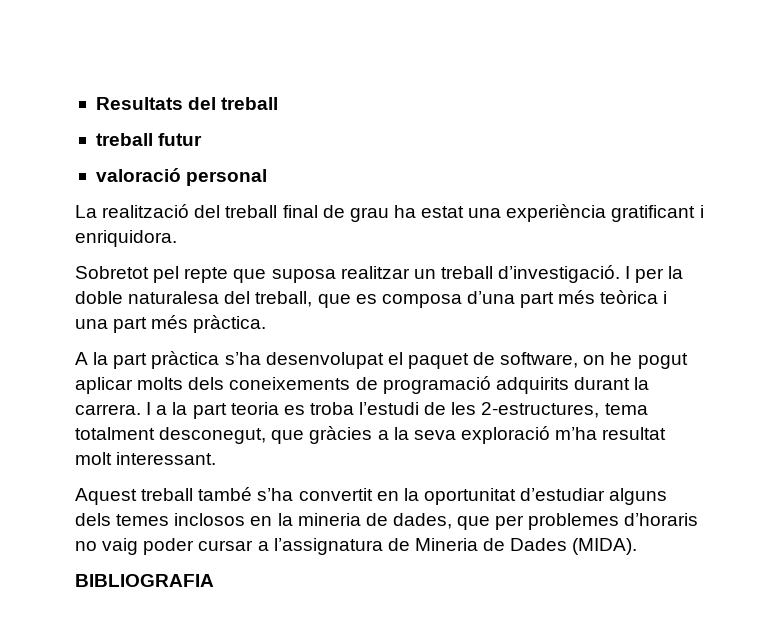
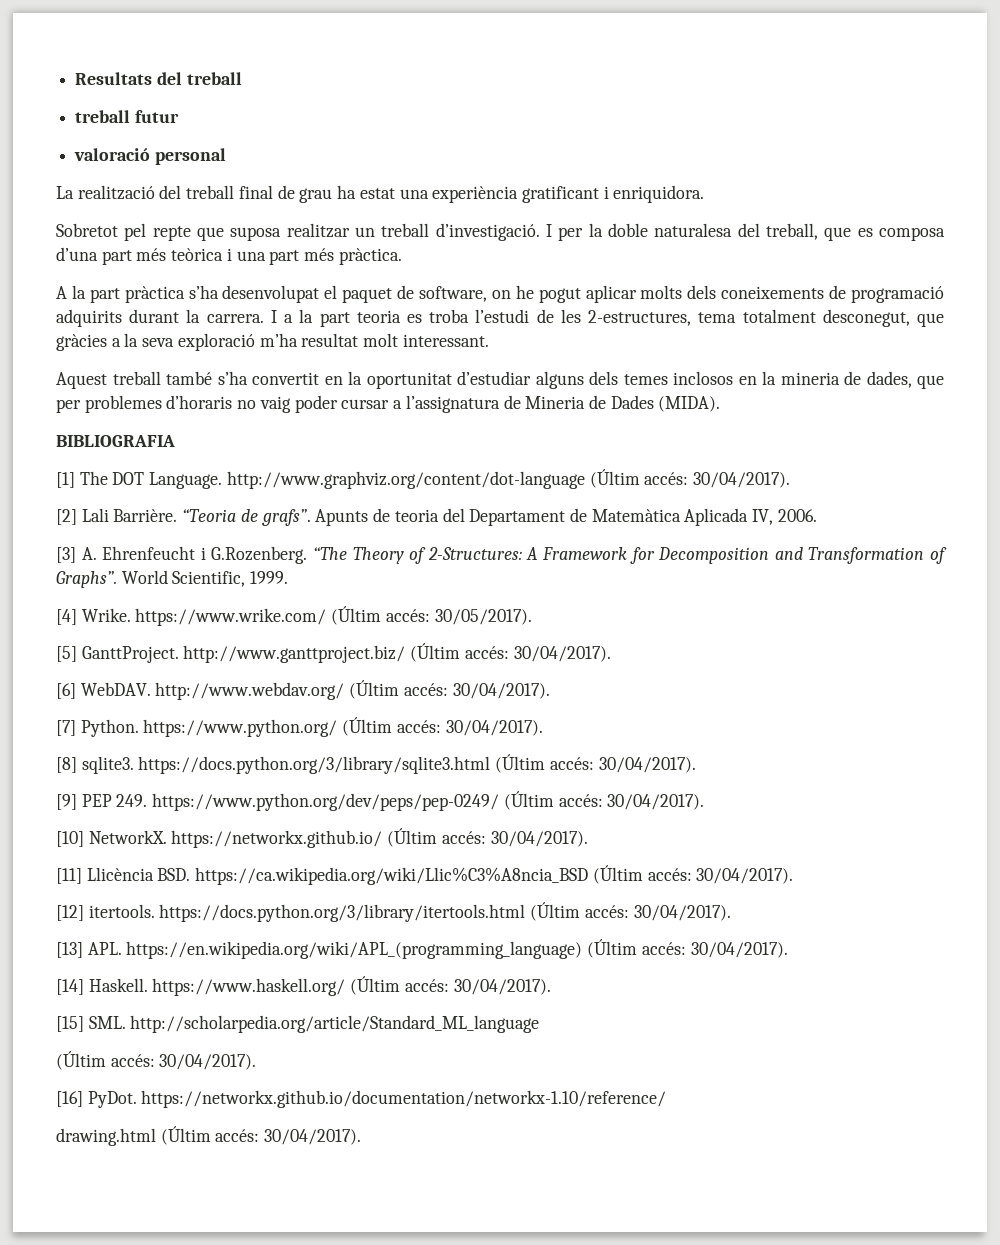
+ [1] The DOT Language. http://www.graphviz.org/content/dot-language (Últim accés: 30/04/2017).
+ [2] Lali Barrière. “Teoria de grafs”. Apunts de teoria del Departament de Matemàtica Aplicada IV, 2006.
+ [3] A. Ehrenfeucht i G.Rozenberg. “The Theory of 2-Structures: A Framework for Decomposition and Transformation of Graphs”. World Scientific, 1999.
+ [4] Wrike. https://www.wrike.com/ (Últim accés: 30/05/2017).
+ [5] GanttProject. http://www.ganttproject.biz/ (Últim accés: 30/04/2017).
+ [6] WebDAV. http://www.webdav.org/ (Últim accés: 30/04/2017).
+ [7] Python. https://www.python.org/ (Últim accés: 30/04/2017).
+ [8] sqlite3. https://docs.python.org/3/library/sqlite3.html (Últim accés: 30/04/2017).
+ [9] PEP 249. https://www.python.org/dev/peps/pep-0249/ (Últim accés: 30/04/2017).
+ [10] NetworkX. https://networkx.github.io/ (Últim accés: 30/04/2017).
+ [11] Llicència BSD. https://ca.wikipedia.org/wiki/Llic%C3%A8ncia_BSD (Últim accés: 30/04/2017).
+ [12] itertools. https://docs.python.org/3/library/itertools.html (Últim accés: 30/04/2017).
+ [13] APL. https://en.wikipedia.org/wiki/APL_(programming_language) (Últim accés: 30/04/2017).
+ [14] Haskell. https://www.haskell.org/ (Últim accés: 30/04/2017).
+ [15] SML. http://scholarpedia.org/article/Standard_ML_language
+ (Últim accés: 30/04/2017).
+ [16] PyDot. https://networkx.github.io/documentation/networkx-1.10/reference/
+ drawing.html (Últim accés: 30/04/2017).

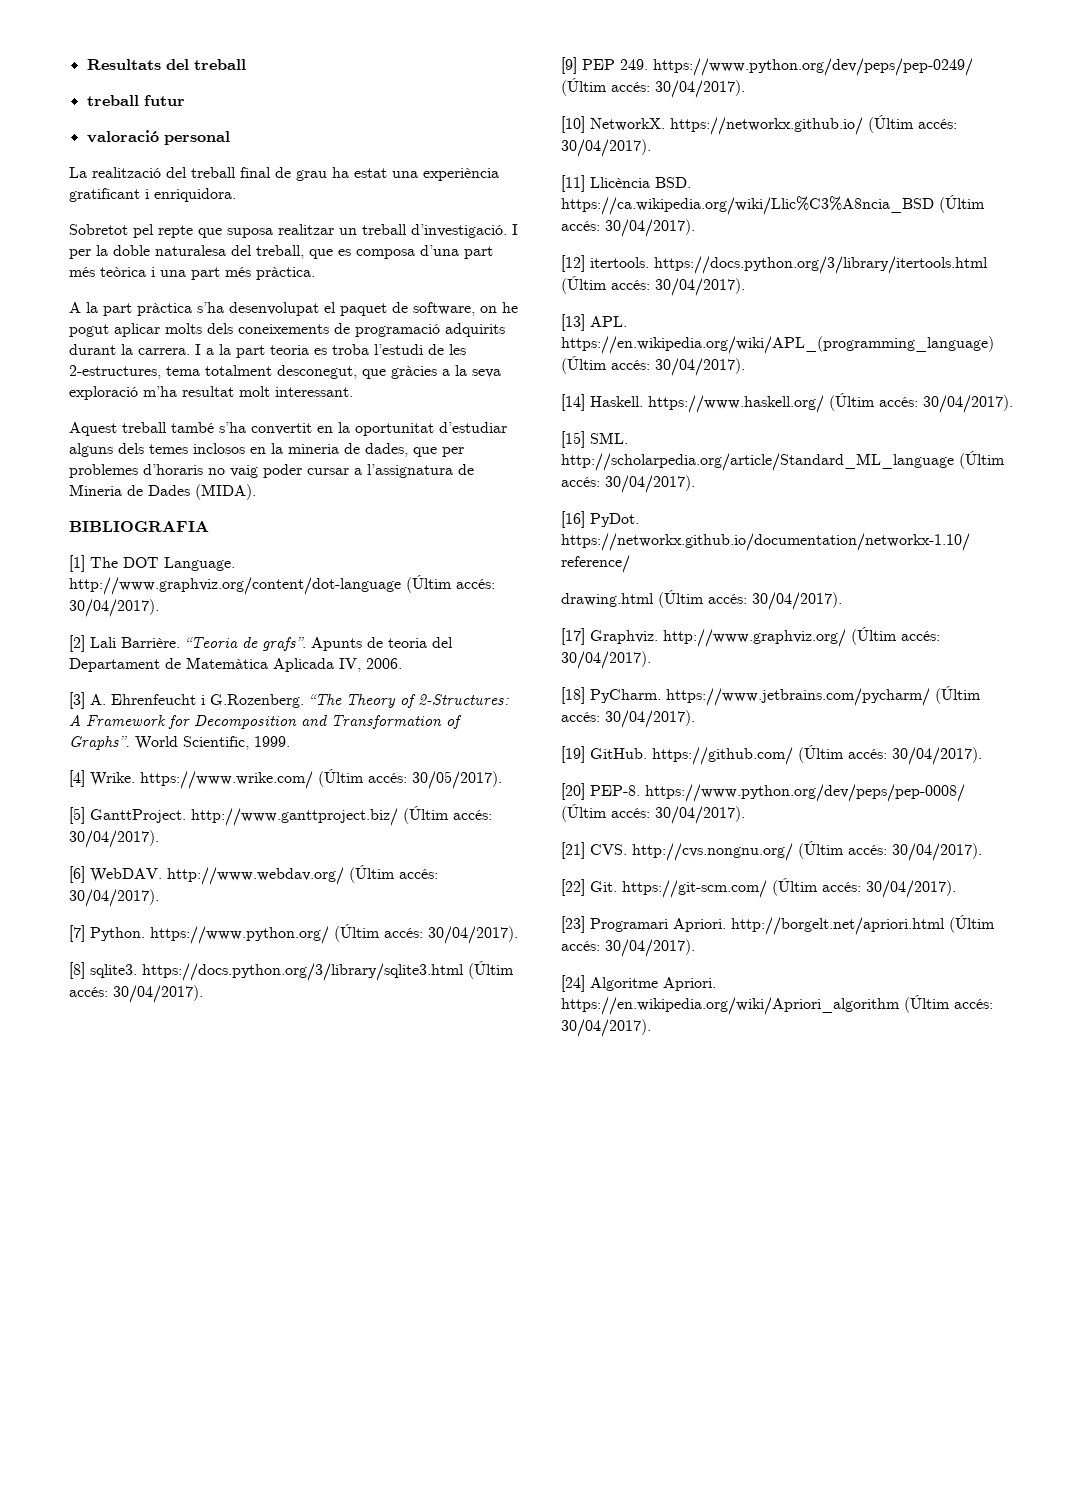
- [15] SML. http://scholarpedia.org/article/Standard_ML_language
- (Últim accés: 30/04/2017).
+ [15] SML. http://scholarpedia.org/article/Standard_ML_language (Últim accés: 30/04/2017).
+ [17] Graphviz. http://www.graphviz.org/ (Últim accés: 30/04/2017).
+ [18] PyCharm. https://www.jetbrains.com/pycharm/ (Últim accés: 30/04/2017).
+ [19] GitHub. https://github.com/ (Últim accés: 30/04/2017).
+ [20] PEP-8. https://www.python.org/dev/peps/pep-0008/ (Últim accés: 30/04/2017).
+ [21] CVS. http://cvs.nongnu.org/ (Últim accés: 30/04/2017).
+ [22] Git. https://git-scm.com/ (Últim accés: 30/04/2017).
+ [23] Programari Apriori. http://borgelt.net/apriori.html (Últim accés: 30/04/2017).
+ [24] Algoritme Apriori. https://en.wikipedia.org/wiki/Apriori_algorithm (Últim accés: 30/04/2017).

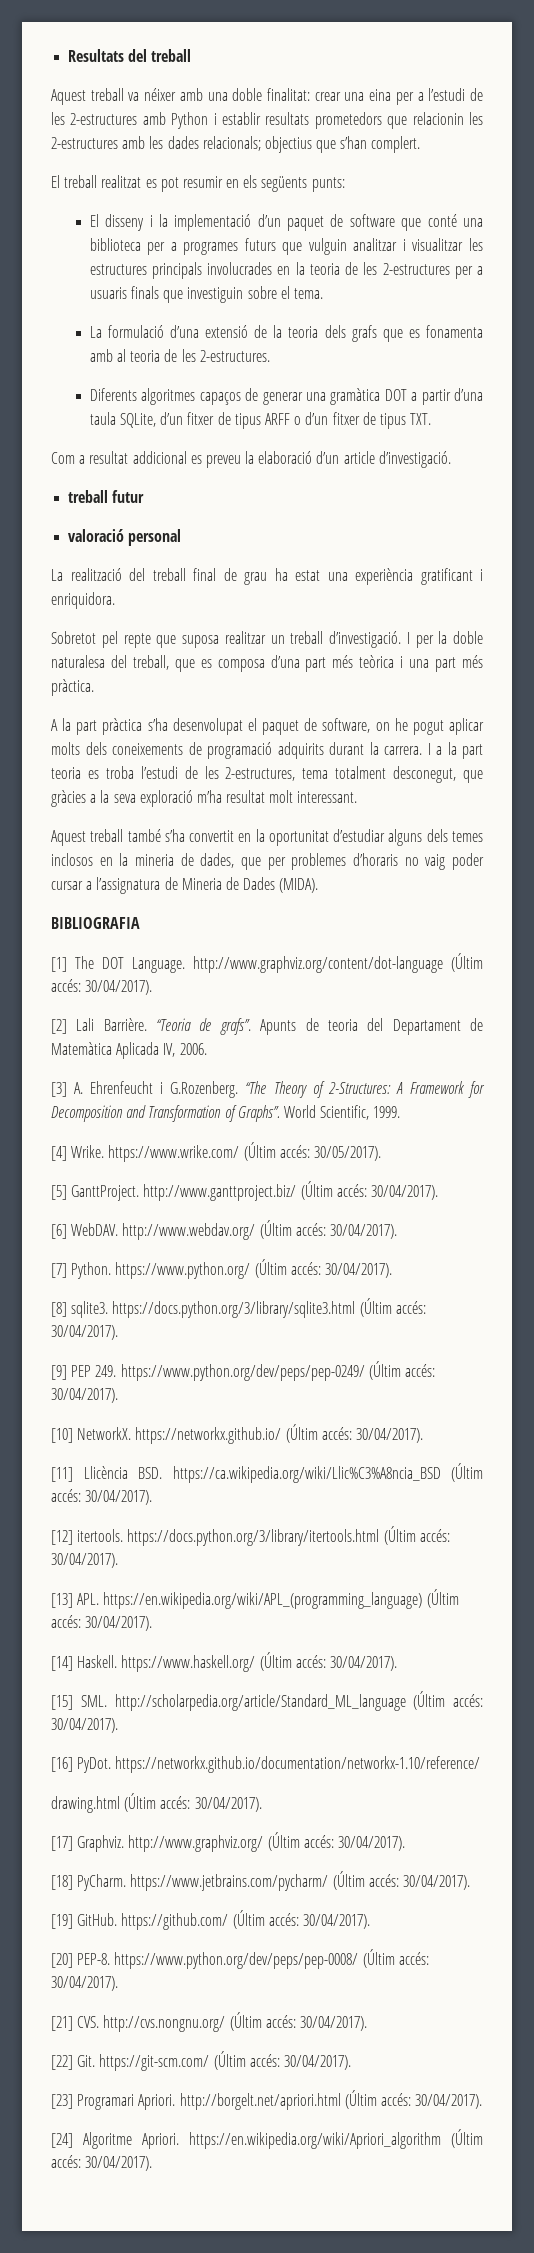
+ Aquest treball va néixer amb una doble finalitat: crear una eina per a l’estudi de les 2-estructures amb Python i establir resultats prometedors que relacionin les 2-estructures amb les dades relacionals; objectius que s’han complert.
+ El treball realitzat es pot resumir en els següents punts:
+ El disseny i la implementació d’un paquet de software que conté una biblioteca per a programes futurs que vulguin analitzar i visualitzar les estructures principals involucrades en la teoria de les 2-estructures per a usuaris finals que investiguin sobre el tema.
+ La formulació d’una extensió de la teoria dels grafs que es fonamenta amb al teoria de les 2-estructures.
+ Diferents algoritmes capaços de generar una gramàtica DOT a partir d’una taula SQLite, d’un fitxer de tipus ARFF o d’un fitxer de tipus TXT.
+ Com a resultat addicional es preveu la elaboració d’un article d’investigació.

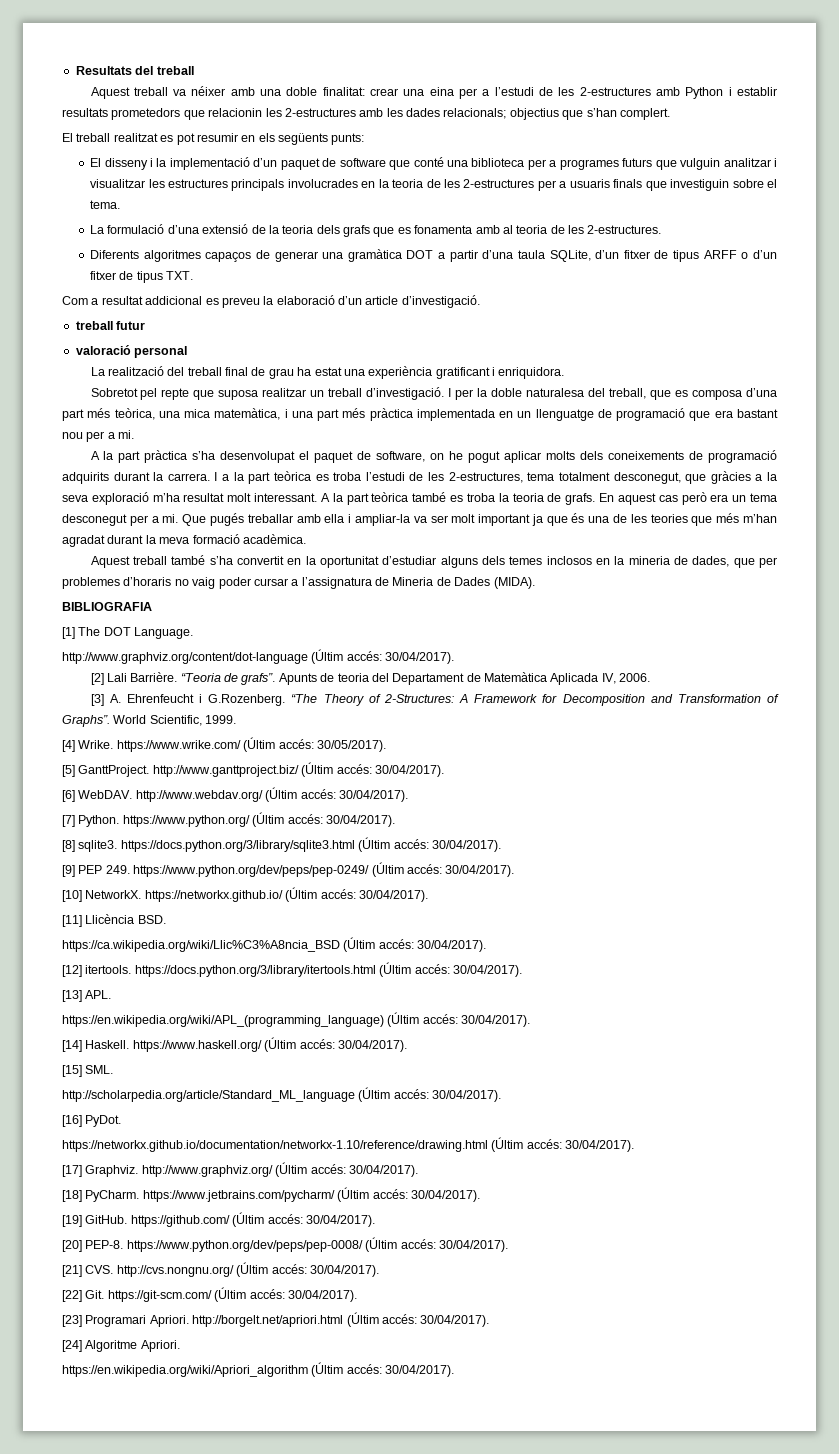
- I per la doble naturalesa del treball, que es composa d’una part més teòrica i una part més pràctica.
+ I per la doble naturalesa del treball, que es composa d’una part més teòrica, una mica matemàtica, i una part més pràctica implementada en un llenguatge de programació que era bastant nou per a mi.
- I a la part teoria es troba l’estudi de les 2-estructures, tema totalment desconegut, que gràcies a la seva exploració m’ha resultat molt interessant.
+ I a la part teòrica es troba l’estudi de les 2-estructures, tema totalment desconegut, que gràcies a la seva exploració m’ha resultat molt interessant. A la part teòrica també es troba la teoria de grafs. En aquest cas però era un tema desconegut per a mi. Que pugés treballar amb ella i ampliar-la va ser molt important ja que és una de les teories que més m’han agradat durant la meva formació acadèmica.
- [1] The DOT Language. http://www.graphviz.org/content/dot-language (Últim accés: 30/04/2017).
+ [1] The DOT Language.
+ http://www.graphviz.org/content/dot-language (Últim accés: 30/04/2017).
- [11] Llicència BSD. https://ca.wikipedia.org/wiki/Llic%C3%A8ncia_BSD (Últim accés: 30/04/2017).
+ [11] Llicència BSD.
+ https://ca.wikipedia.org/wiki/Llic%C3%A8ncia_BSD (Últim accés: 30/04/2017).
- [13] APL. https://en.wikipedia.org/wiki/APL_(programming_language) (Últim accés: 30/04/2017).
+ [13] APL.
+ https://en.wikipedia.org/wiki/APL_(programming_language) (Últim accés: 30/04/2017).
- [15] SML. http://scholarpedia.org/article/Standard_ML_language (Últim accés: 30/04/2017).
+ [15] SML.
+ http://scholarpedia.org/article/Standard_ML_language (Últim accés: 30/04/2017).
- [16] PyDot. https://networkx.github.io/documentation/networkx-1.10/reference/
- drawing.html (Últim accés: 30/04/2017).
+ [16] PyDot.
+ https://networkx.github.io/documentation/networkx-1.10/reference/drawing.html (Últim accés: 30/04/2017).
- [24] Algoritme Apriori. https://en.wikipedia.org/wiki/Apriori_algorithm (Últim accés: 30/04/2017).
+ [24] Algoritme Apriori.
+ https://en.wikipedia.org/wiki/Apriori_algorithm (Últim accés: 30/04/2017).

